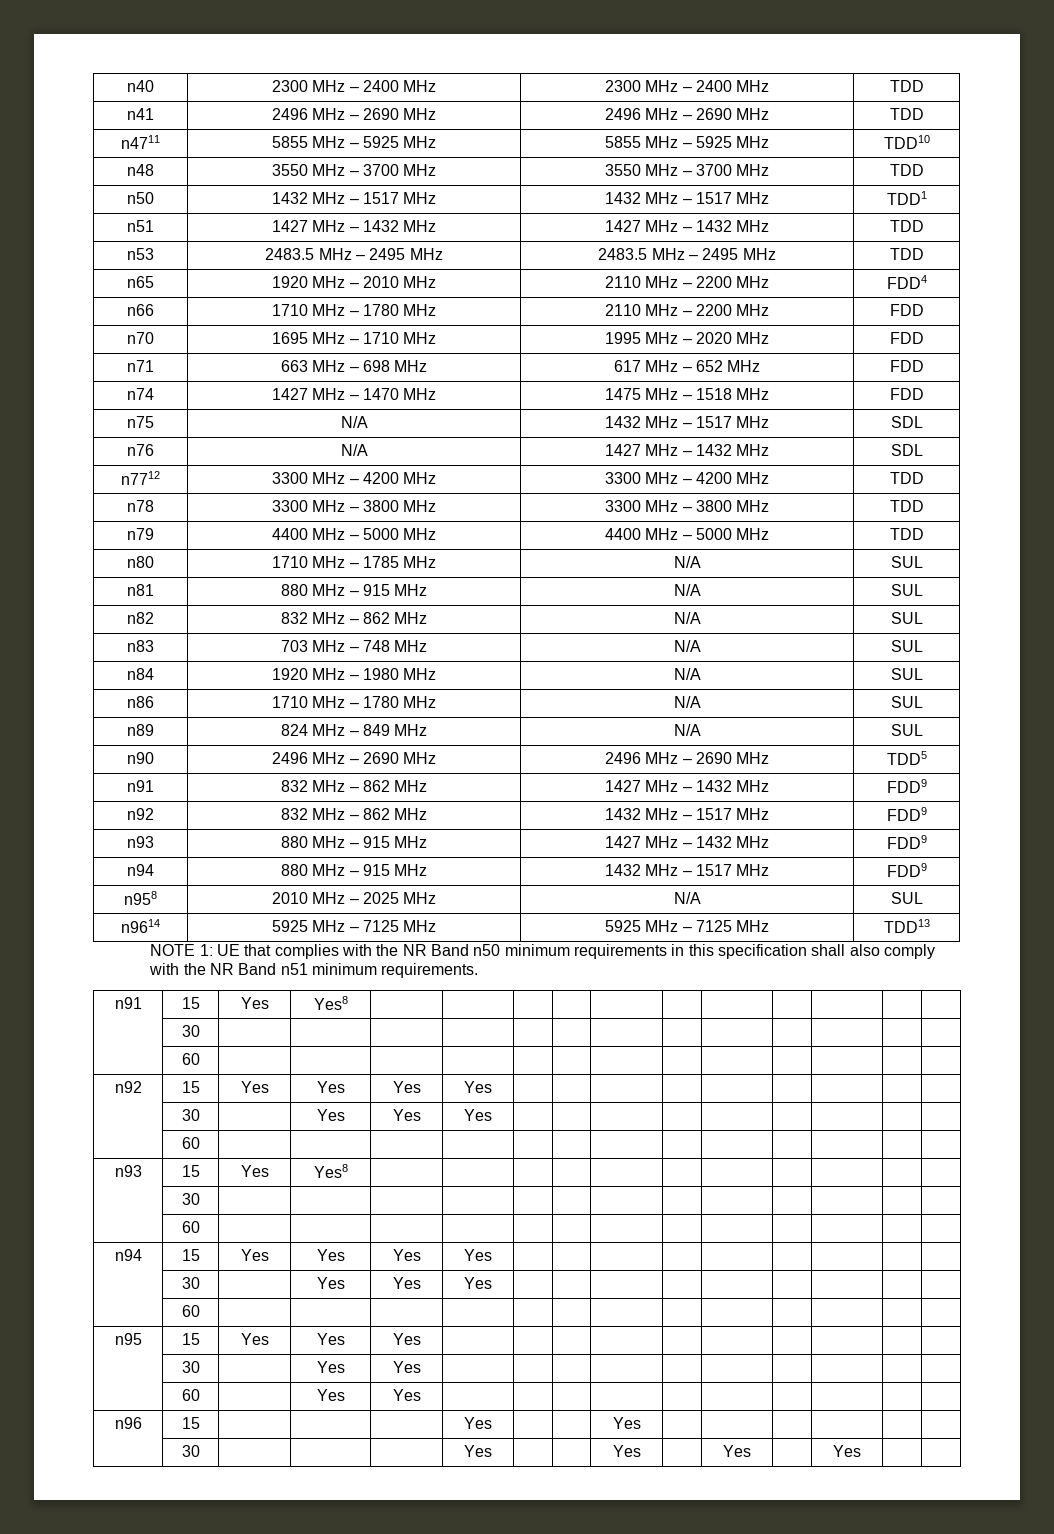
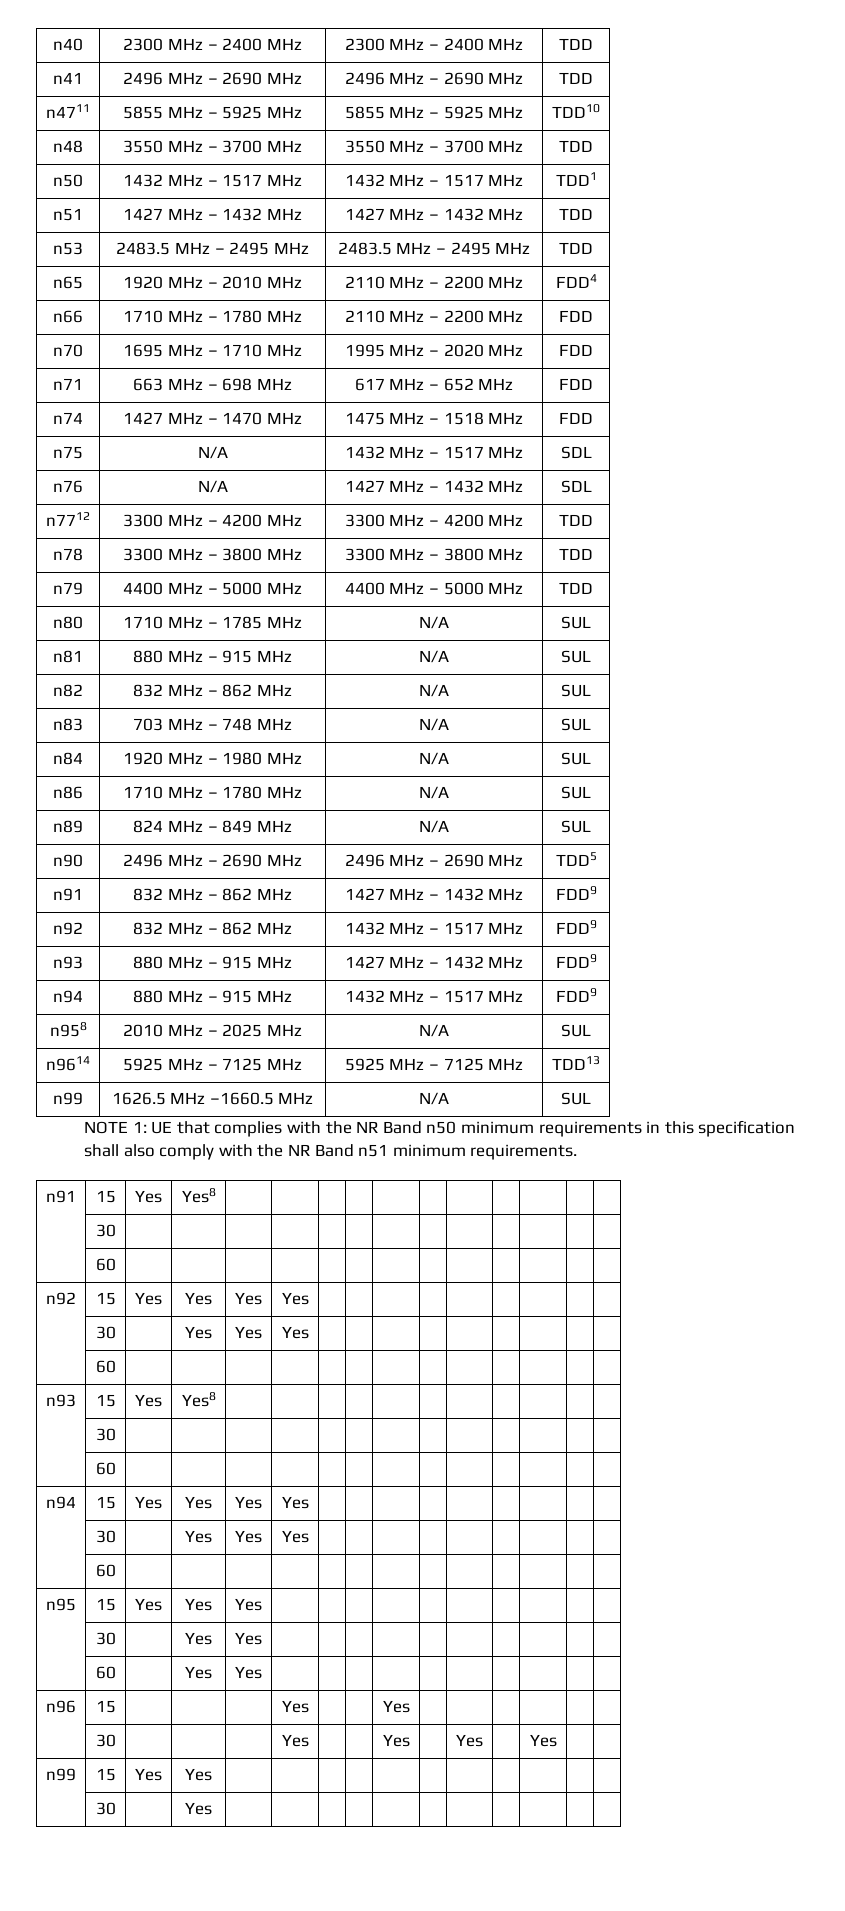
+ n99 | 1626.5 MHz –1660.5 MHz | N/A | SUL
+ n99 | 15 | Yes | Yes | | | | | | | | | | |
+ | 30 | | Yes | | | | | | | | | | |

